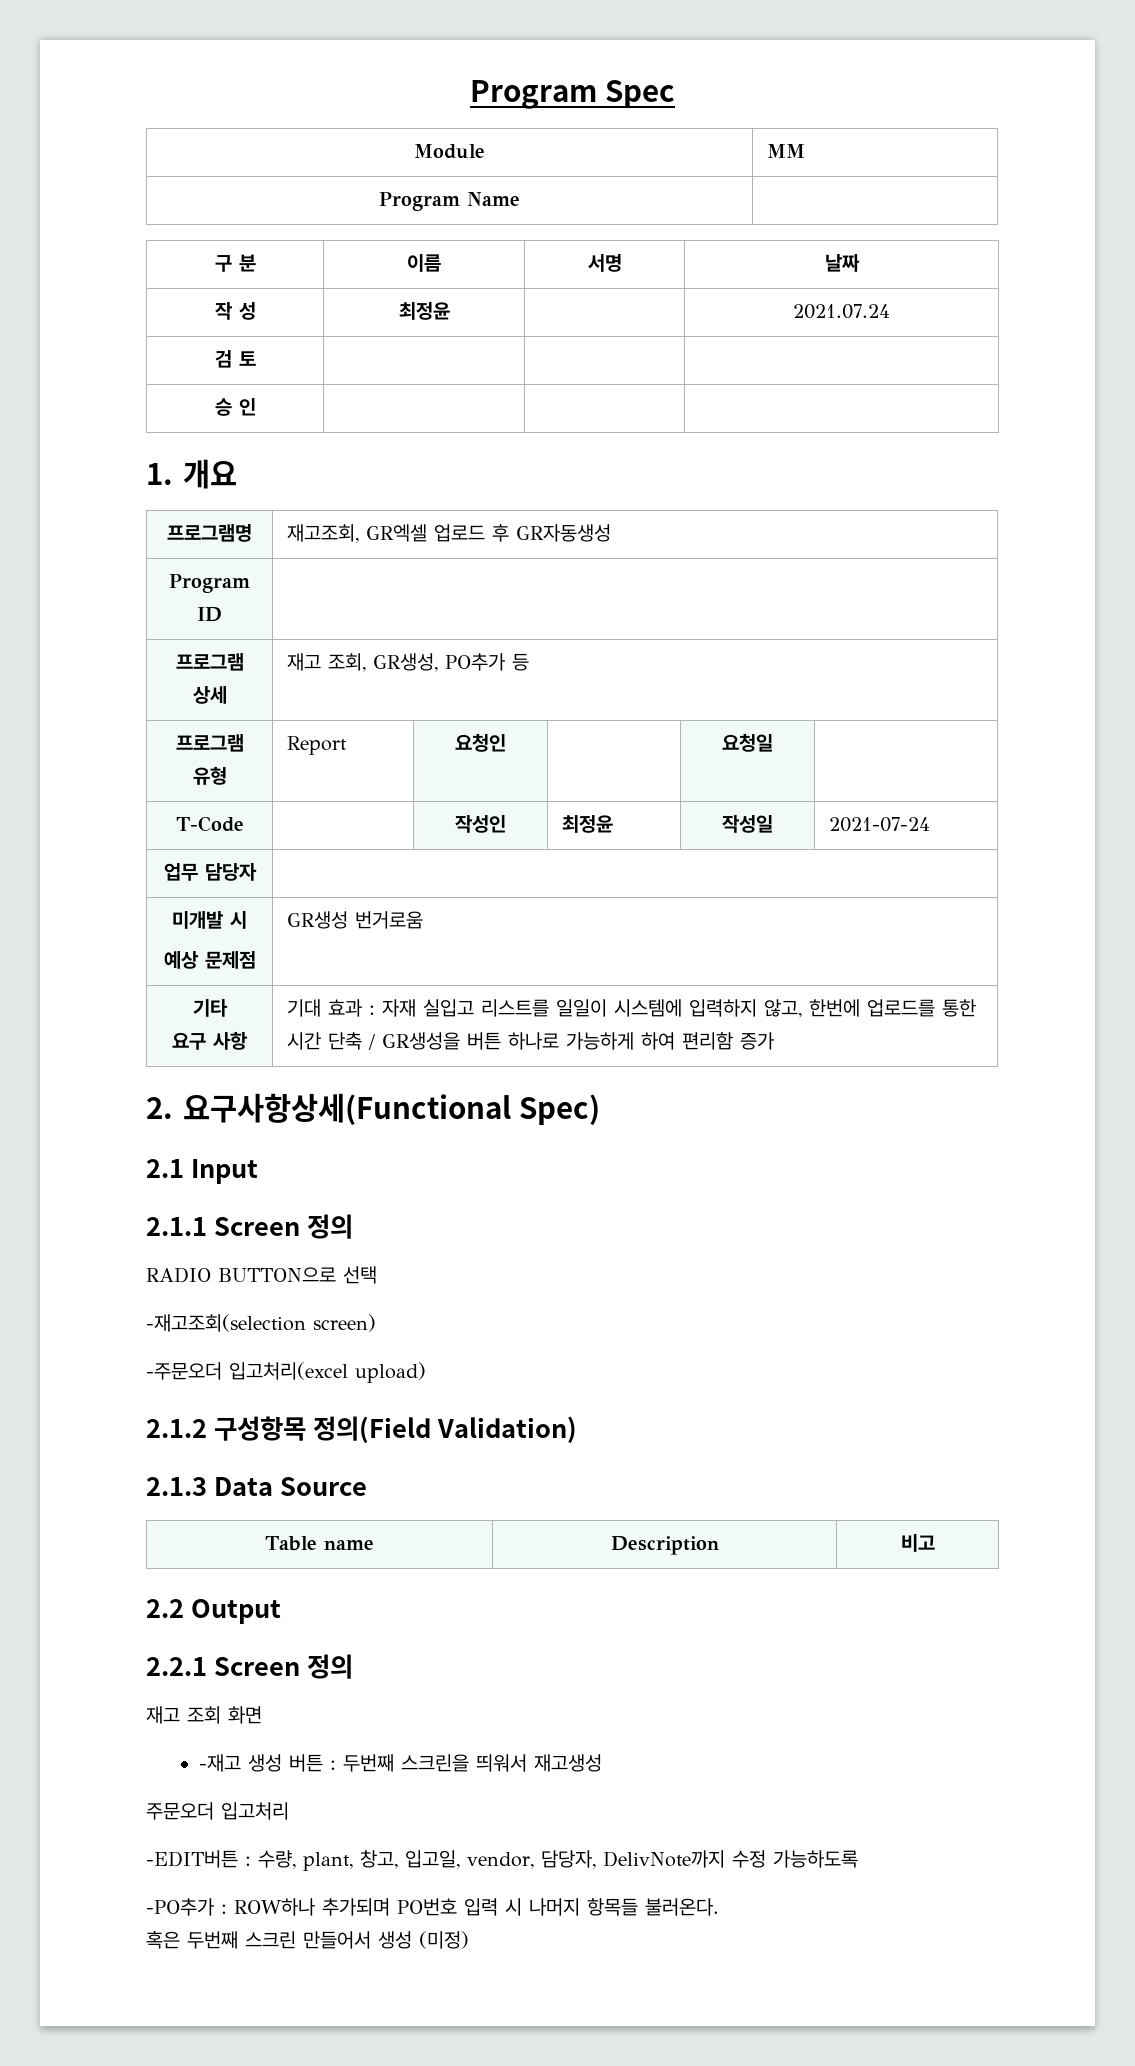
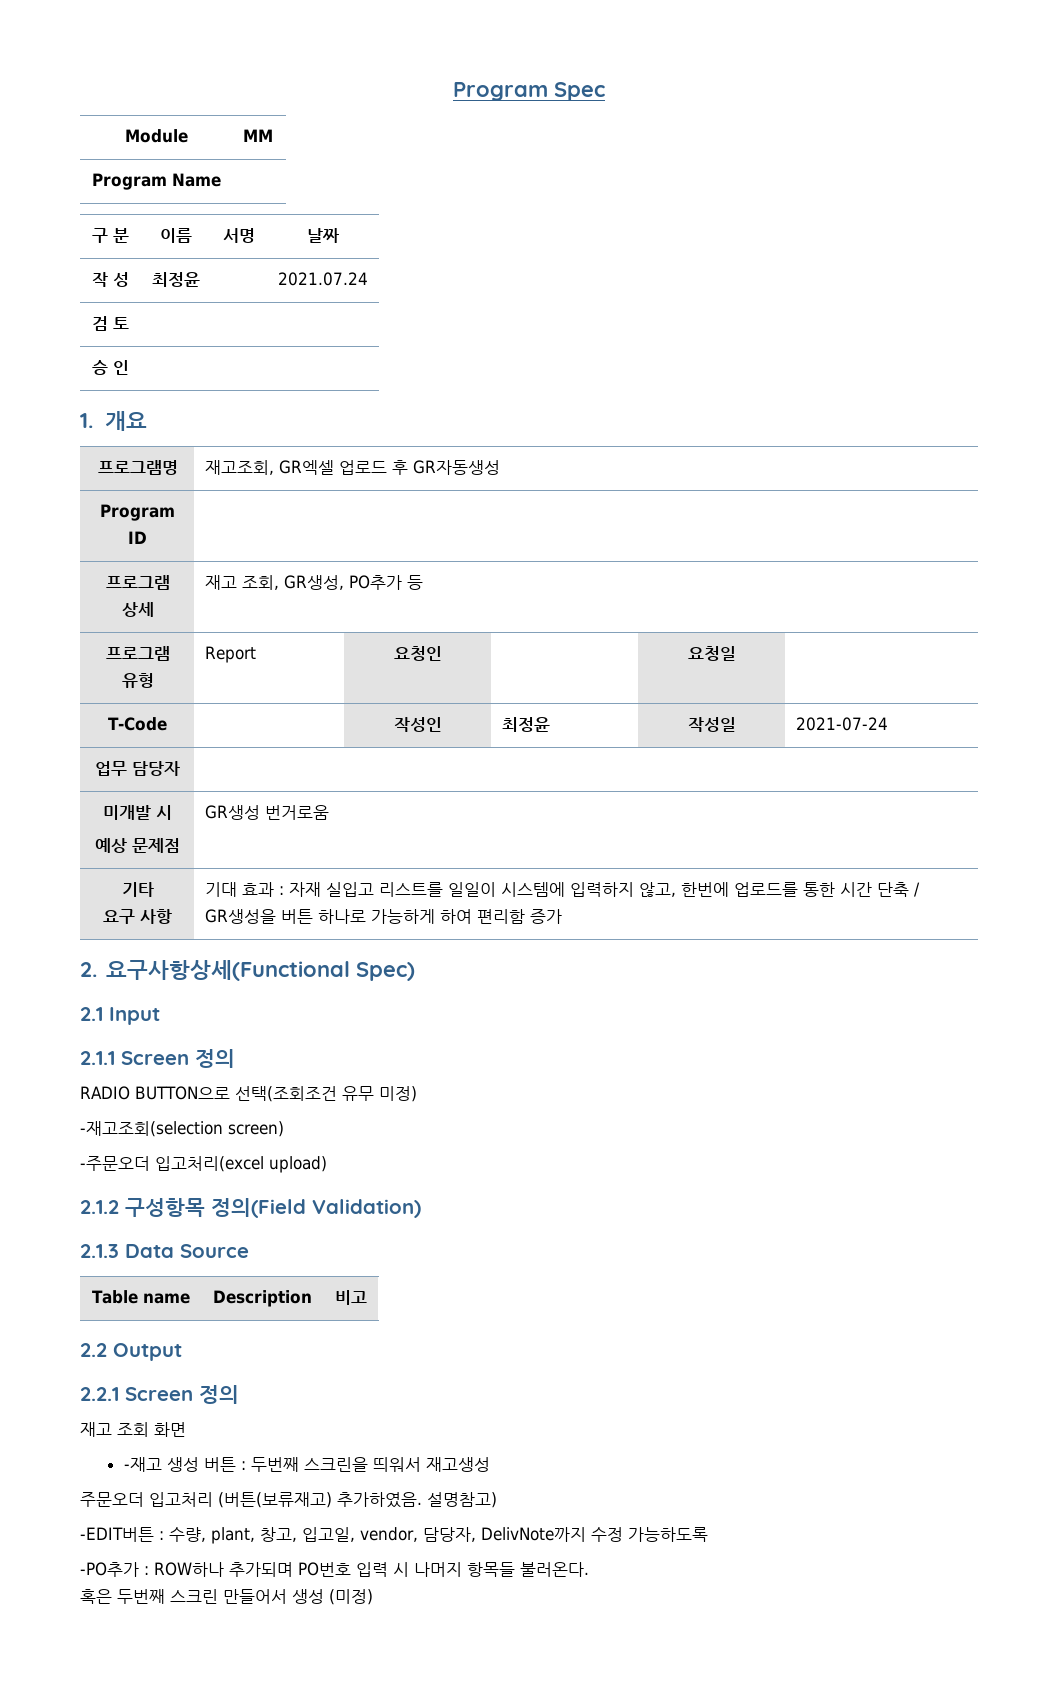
- RADIO BUTTON으로 선택
+ RADIO BUTTON으로 선택(조회조건 유무 미정)
- 주문오더 입고처리
+ 주문오더 입고처리 (버튼(보류재고) 추가하였음. 설명참고)

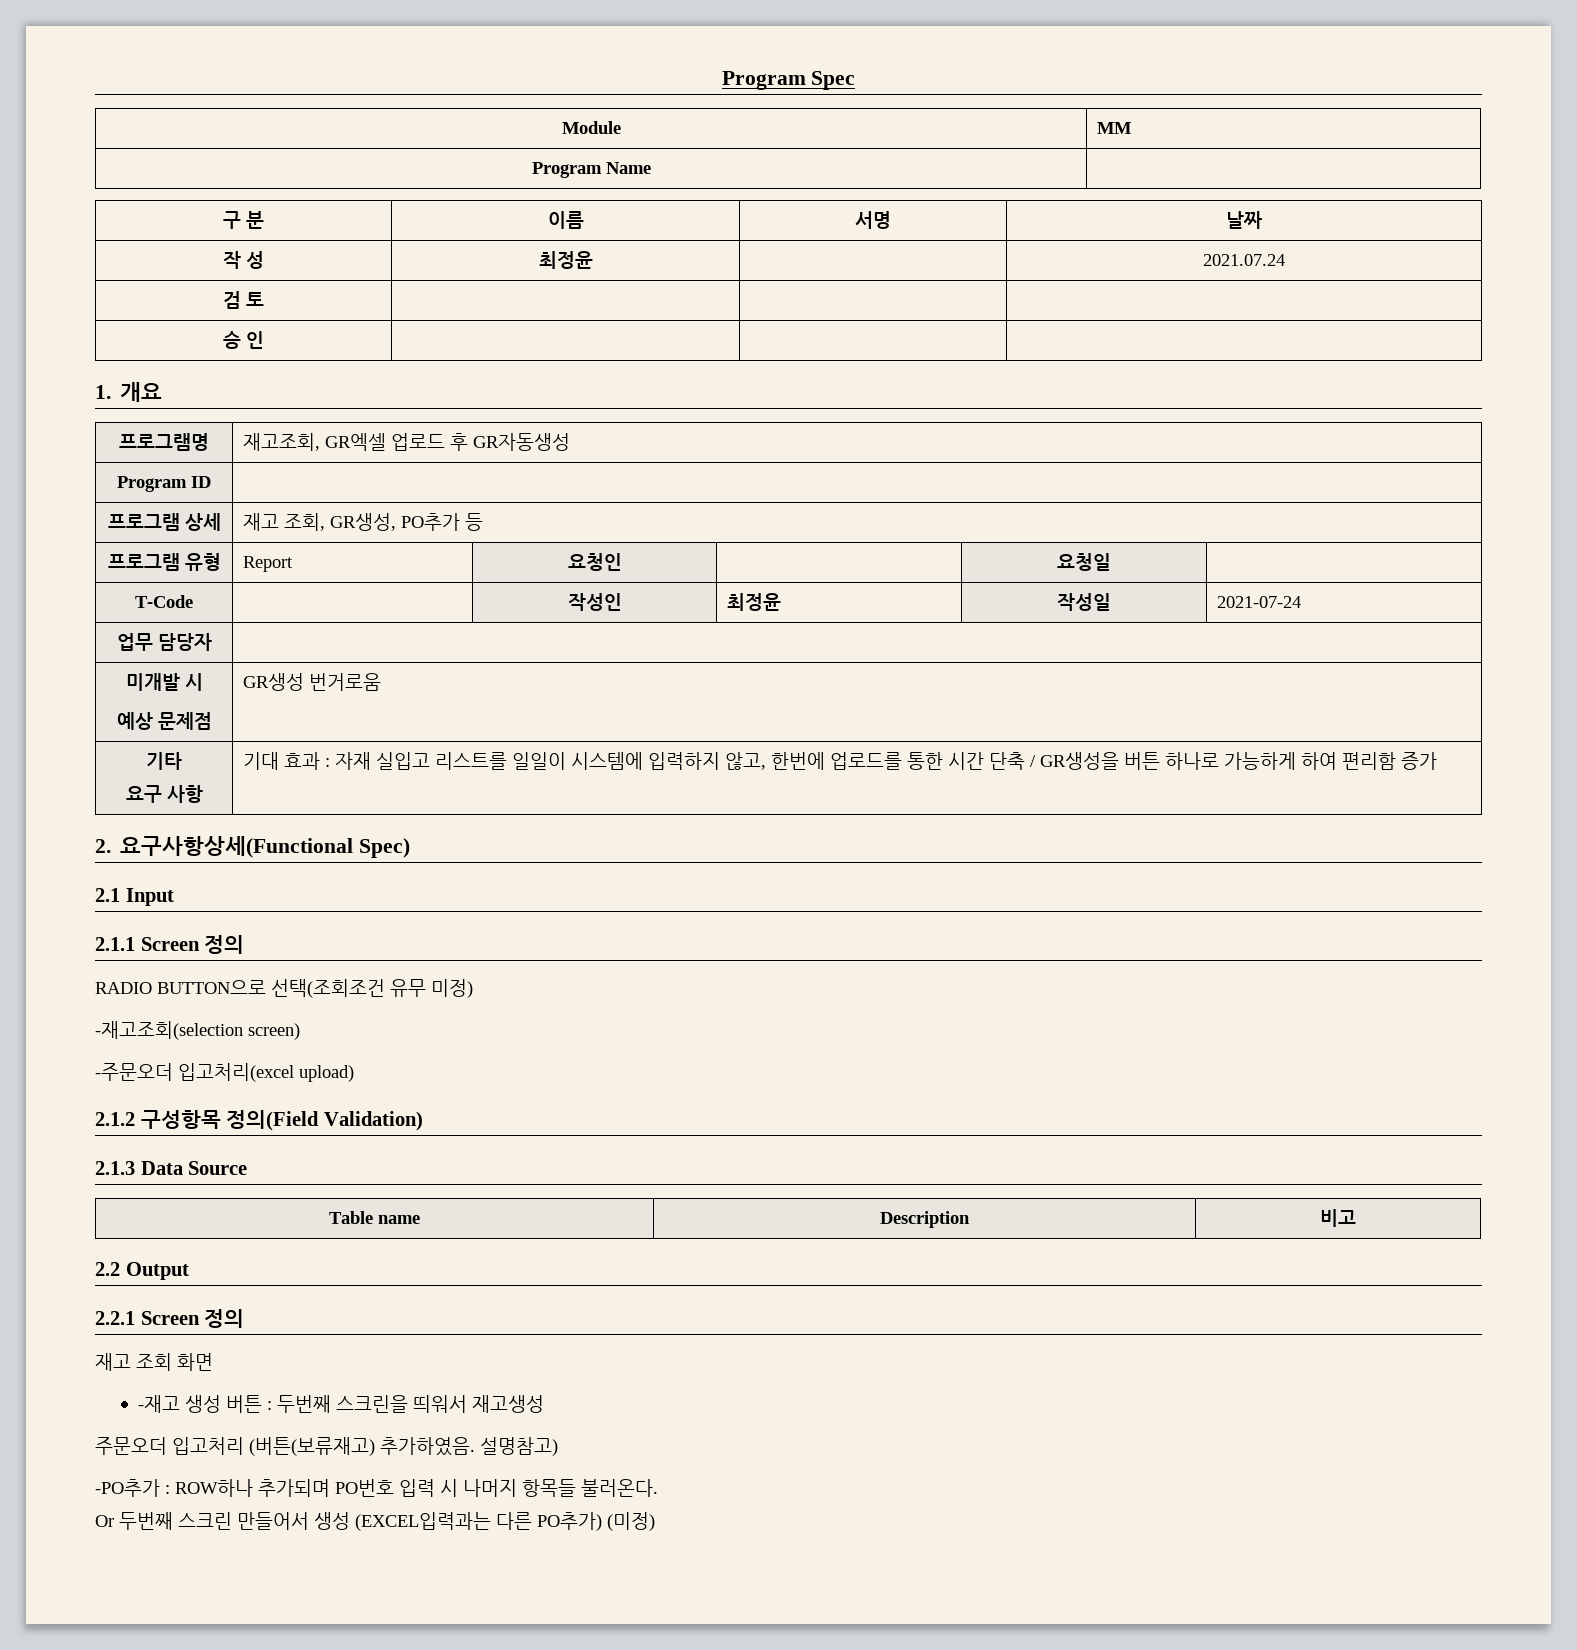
- -EDIT버튼 : 수량, plant, 창고, 입고일, vendor, 담당자, DelivNote까지 수정 가능하도록
- 혹은 두번째 스크린 만들어서 생성 (미정)
+ Or 두번째 스크린 만들어서 생성 (EXCEL입력과는 다른 PO추가) (미정)

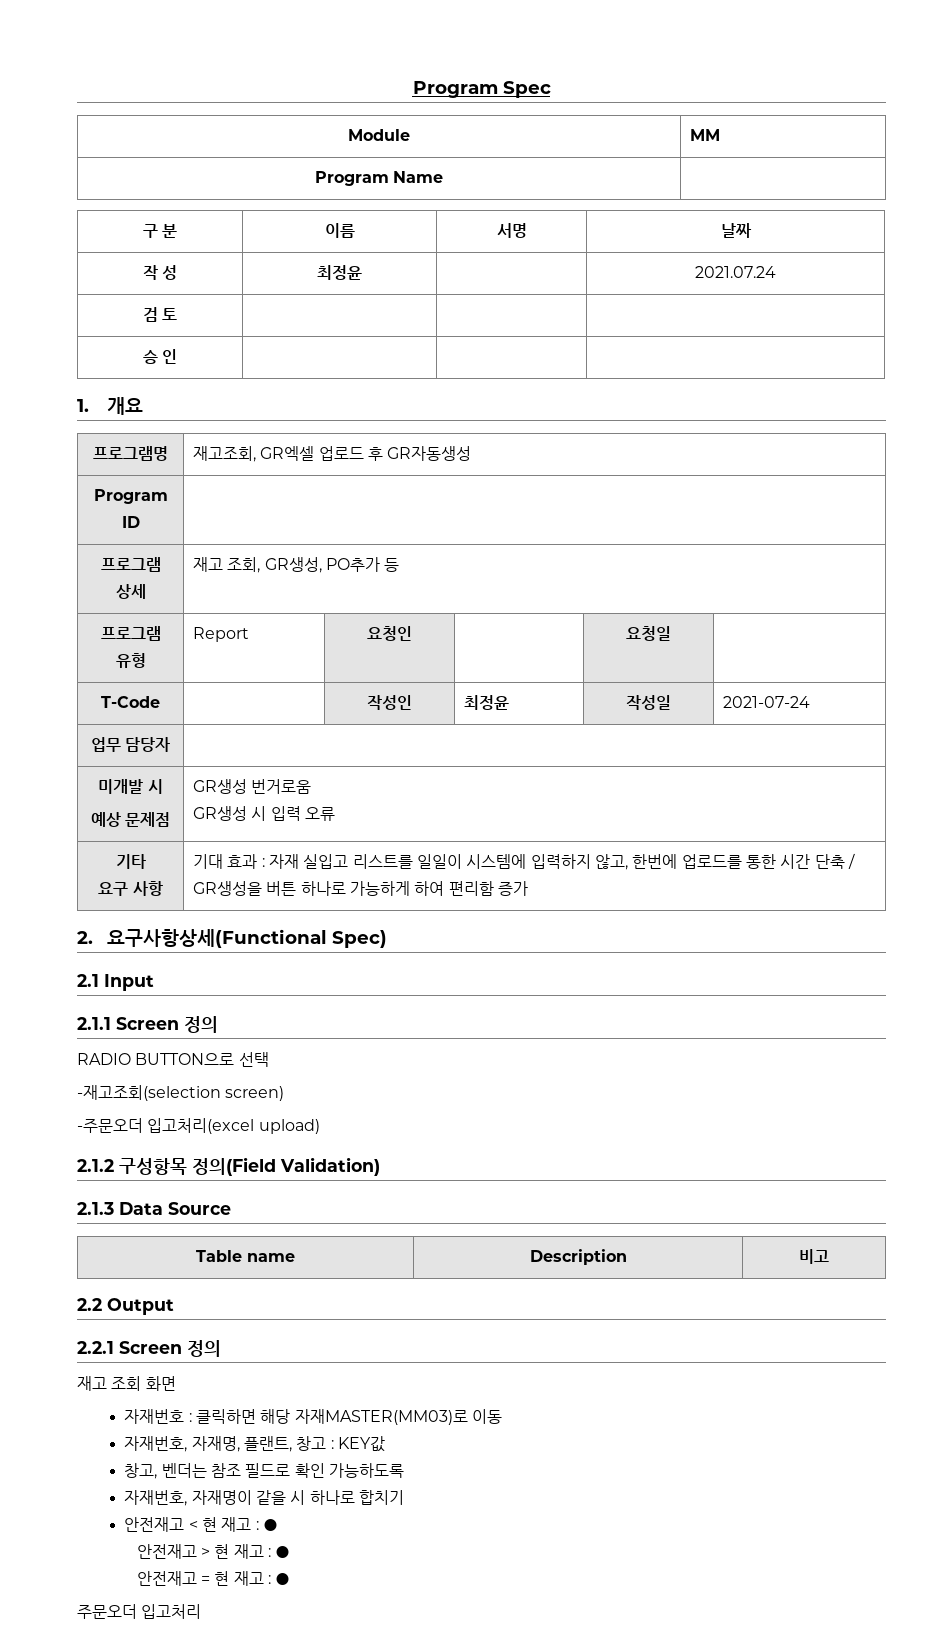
  미개발 시
  예상 문제점 | GR생성 번거로움
+ GR생성 시 입력 오류
- RADIO BUTTON으로 선택(조회조건 유무 미정)
+ RADIO BUTTON으로 선택
- -재고 생성 버튼 : 두번째 스크린을 띄워서 재고생성
- 주문오더 입고처리 (버튼(보류재고) 추가하였음. 설명참고)
- -PO추가 : ROW하나 추가되며 PO번호 입력 시 나머지 항목들 불러온다.
- Or 두번째 스크린 만들어서 생성 (EXCEL입력과는 다른 PO추가) (미정)
+ 자재번호 : 클릭하면 해당 자재MASTER(MM03)로 이동
+ 자재번호, 자재명, 플랜트, 창고 : KEY값
+ 창고, 벤더는 참조 필드로 확인 가능하도록
+ 자재번호, 자재명이 같을 시 하나로 합치기
+ 안전재고 < 현 재고 : ●
+ 안전재고 > 현 재고 : ●
+ 안전재고 = 현 재고 : ●
+ 주문오더 입고처리

